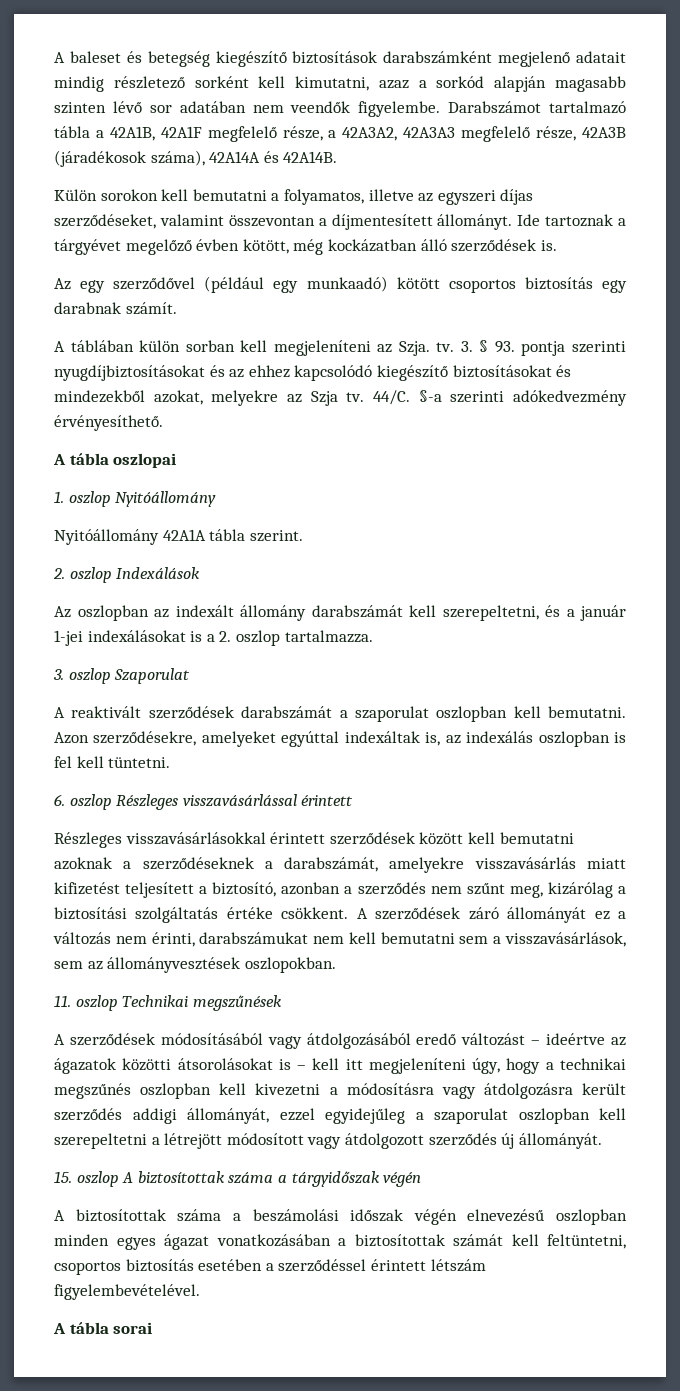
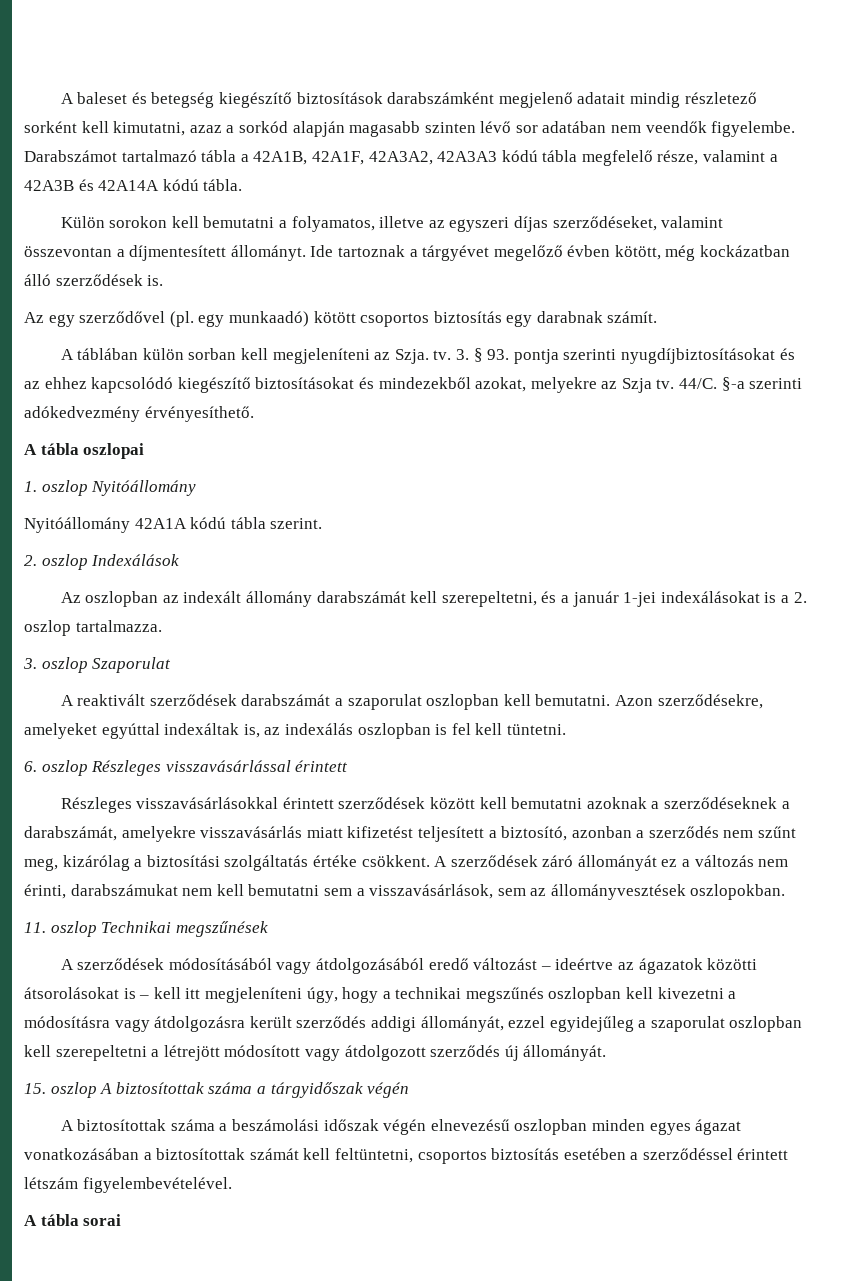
- Darabszámot tartalmazó tábla a 42A1B, 42A1F megfelelő része, a 42A3A2, 42A3A3 megfelelő része, 42A3B (járadékosok száma), 42A14A és 42A14B.
+ Darabszámot tartalmazó tábla a 42A1B, 42A1F, 42A3A2, 42A3A3 kódú tábla megfelelő része, valamint a 42A3B és 42A14A kódú tábla.
- Az egy szerződővel (például egy munkaadó) kötött csoportos biztosítás egy darabnak számít.
+ Az egy szerződővel (pl. egy munkaadó) kötött csoportos biztosítás egy darabnak számít.
- Nyitóállomány 42A1A tábla szerint.
+ Nyitóállomány 42A1A kódú tábla szerint.

